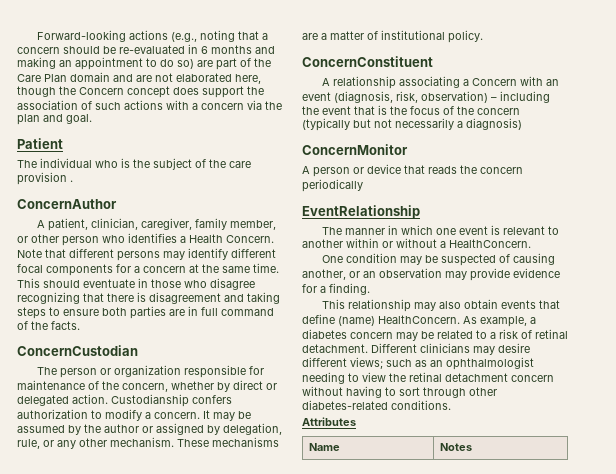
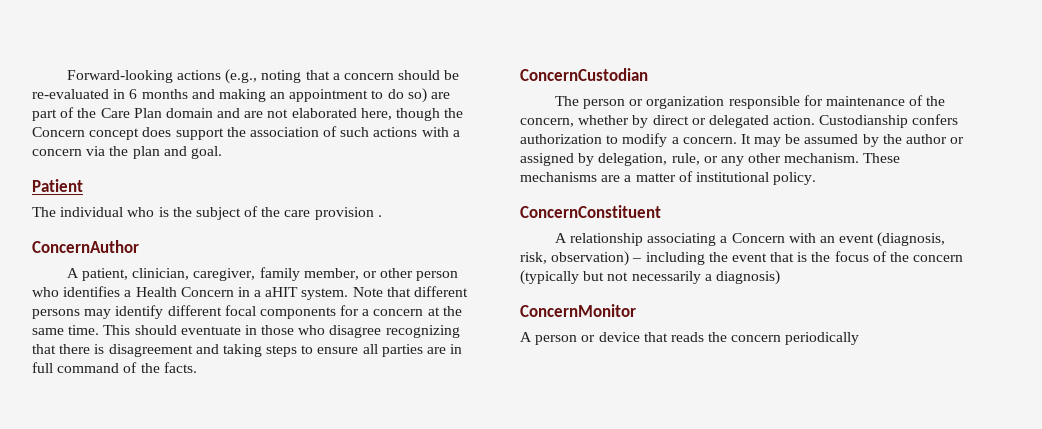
- A patient, clinician, caregiver, family member, or other person who identifies a Health Concern.
+ A patient, clinician, caregiver, family member, or other person who identifies a Health Concern in a aHIT system.
- This should eventuate in those who disagree recognizing that there is disagreement and taking steps to ensure both parties are in full command of the facts.
+ This should eventuate in those who disagree recognizing that there is disagreement and taking steps to ensure all parties are in full command of the facts.
- EventRelationship
- The manner in which one event is relevant to another within or without a HealthConcern.
- One condition may be suspected of causing another, or an observation may provide evidence for a finding.
- This relationship may also obtain events that define (name) HealthConcern. As example, a diabetes concern may be related to a risk of retinal detachment. Different clinicians may desire different views; such as an ophthalmologist needing to view the retinal detachment concern without having to sort through other diabetes-related conditions.
- Attributes
- Name | Notes

